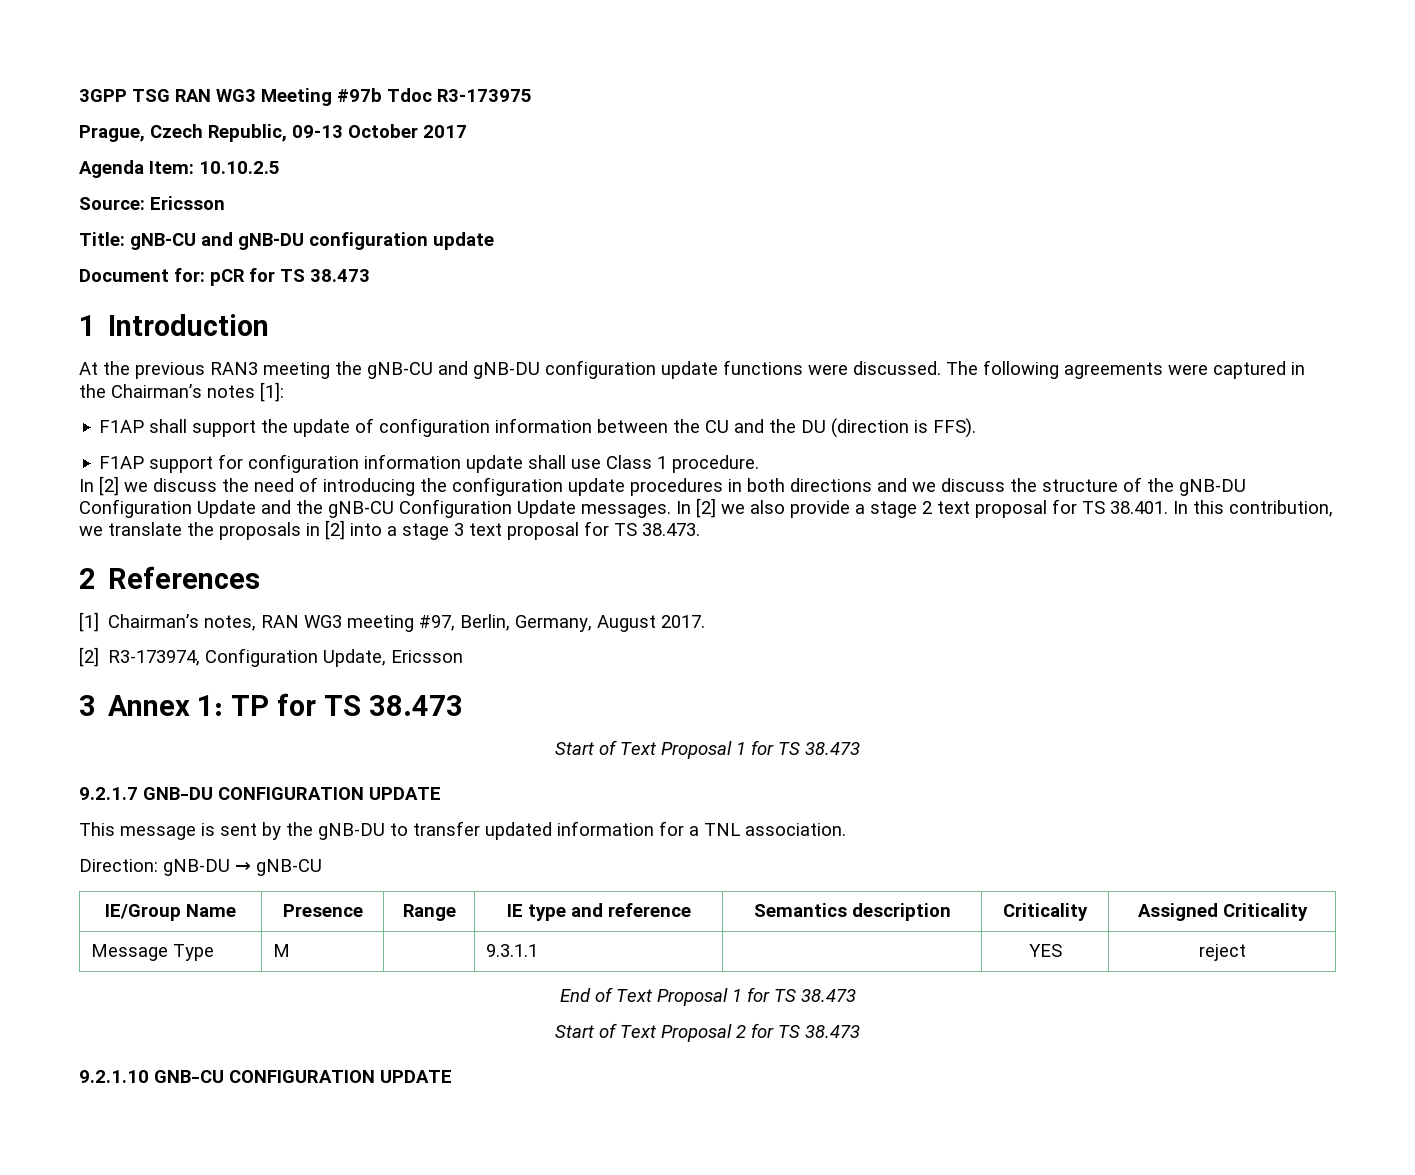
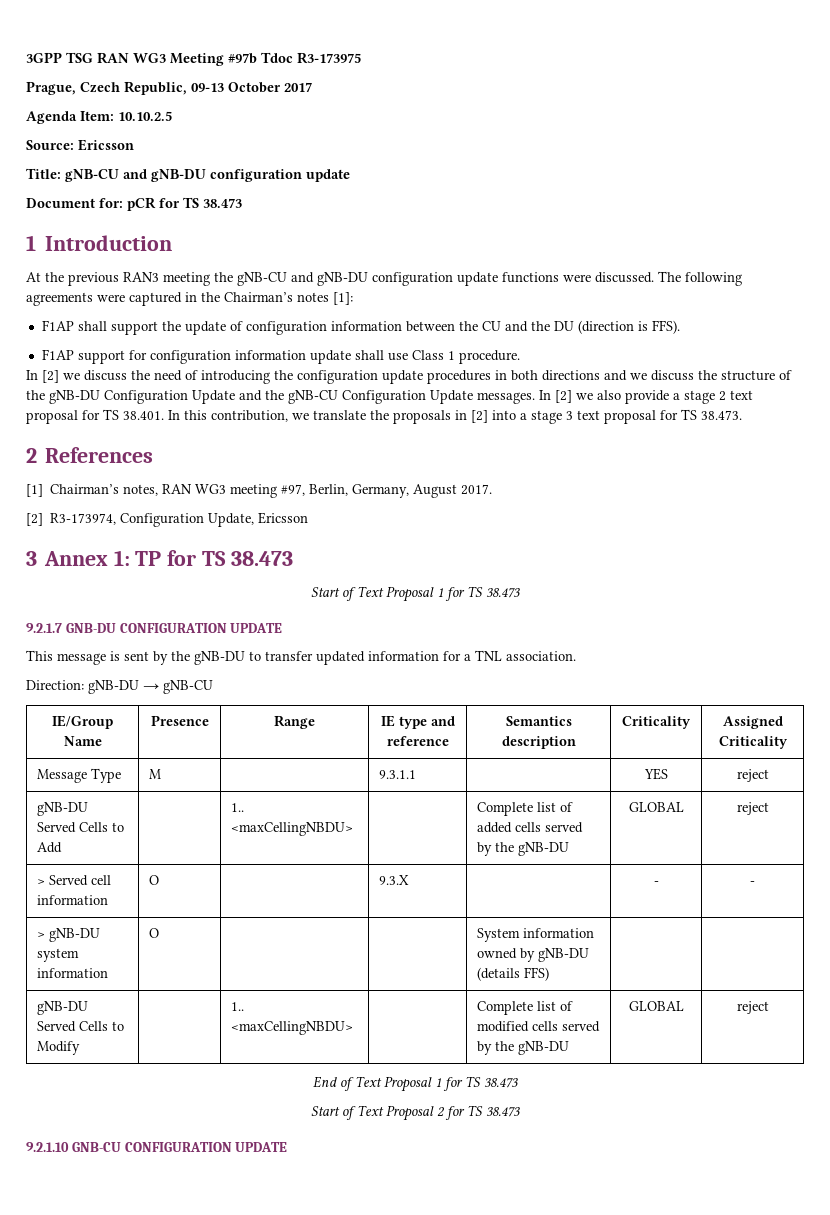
+ gNB-DU Served Cells to Add | | 1.. <maxCellingNBDU> | | Complete list of added cells served by the gNB-DU | GLOBAL | reject
+ > Served cell information | O | | 9.3.X | | - | -
+ > gNB-DU system information | O | | | System information owned by gNB-DU (details FFS) | |
+ gNB-DU Served Cells to Modify | | 1.. <maxCellingNBDU> | | Complete list of modified cells served by the gNB-DU | GLOBAL | reject

